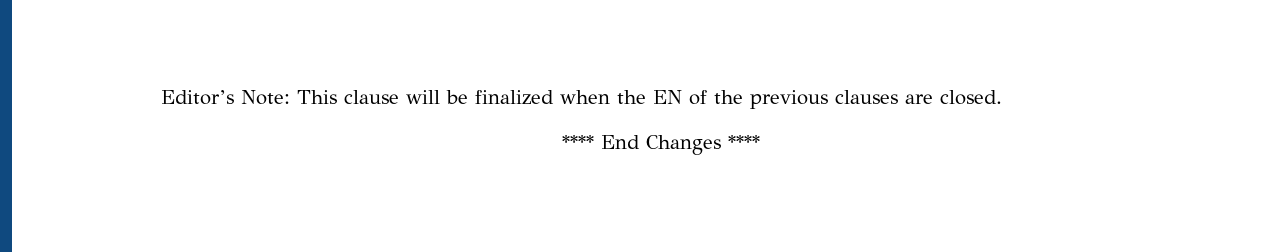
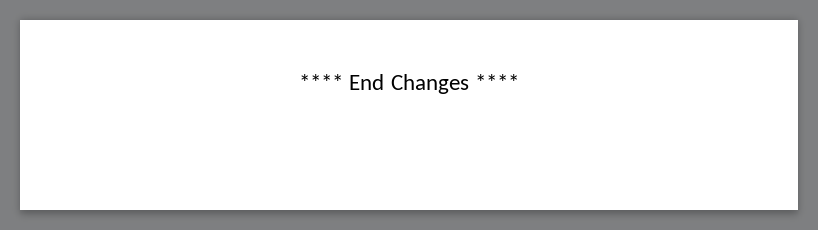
- Editor’s Note: This clause will be finalized when the EN of the previous clauses are closed.

